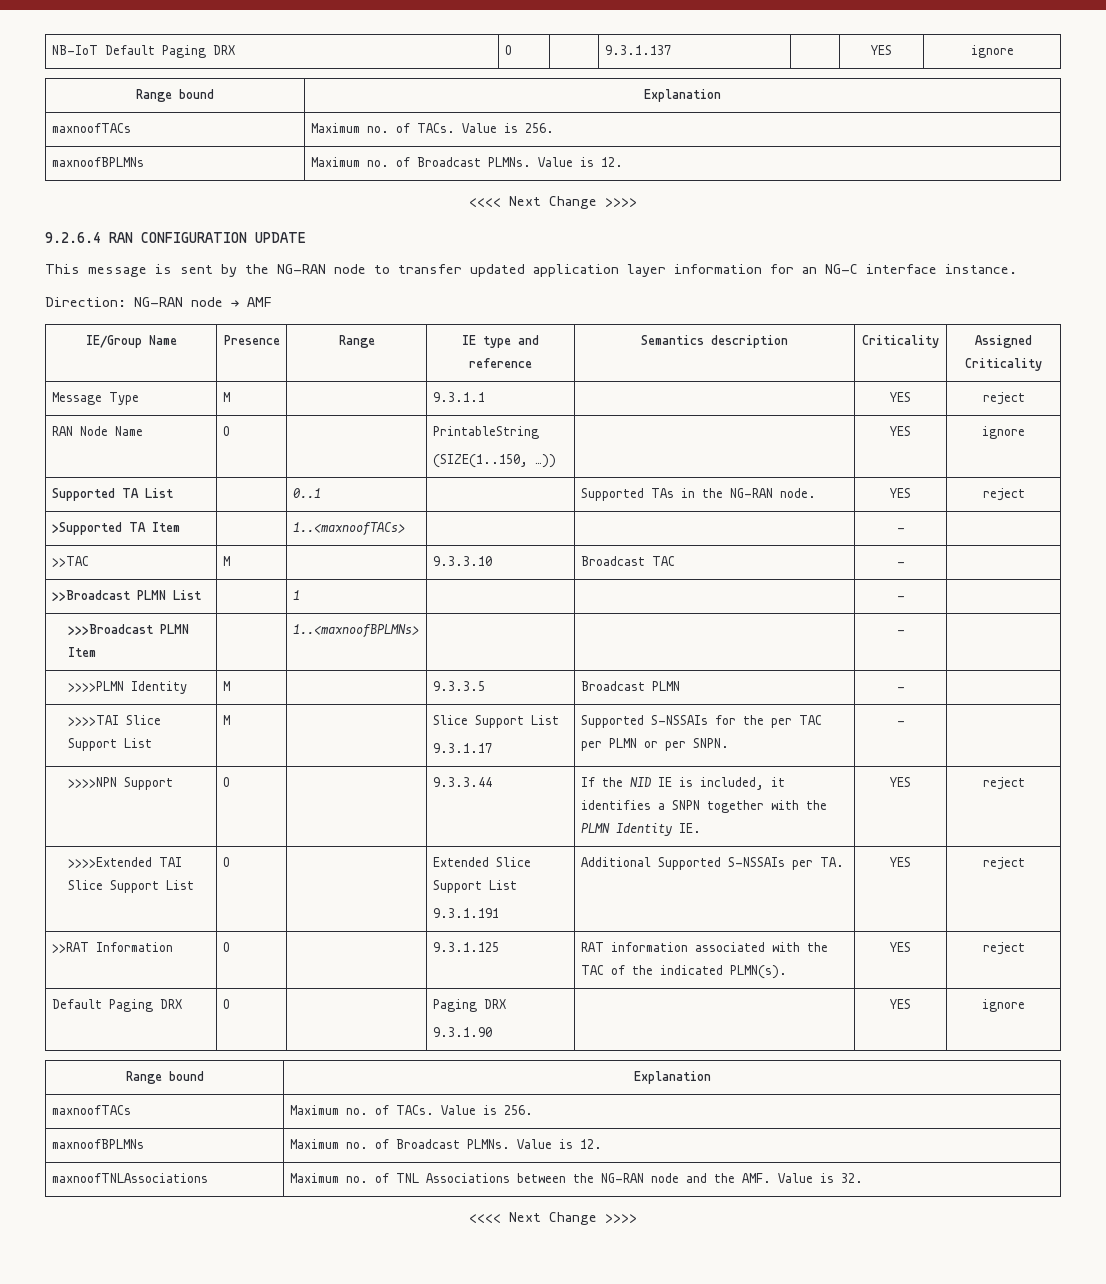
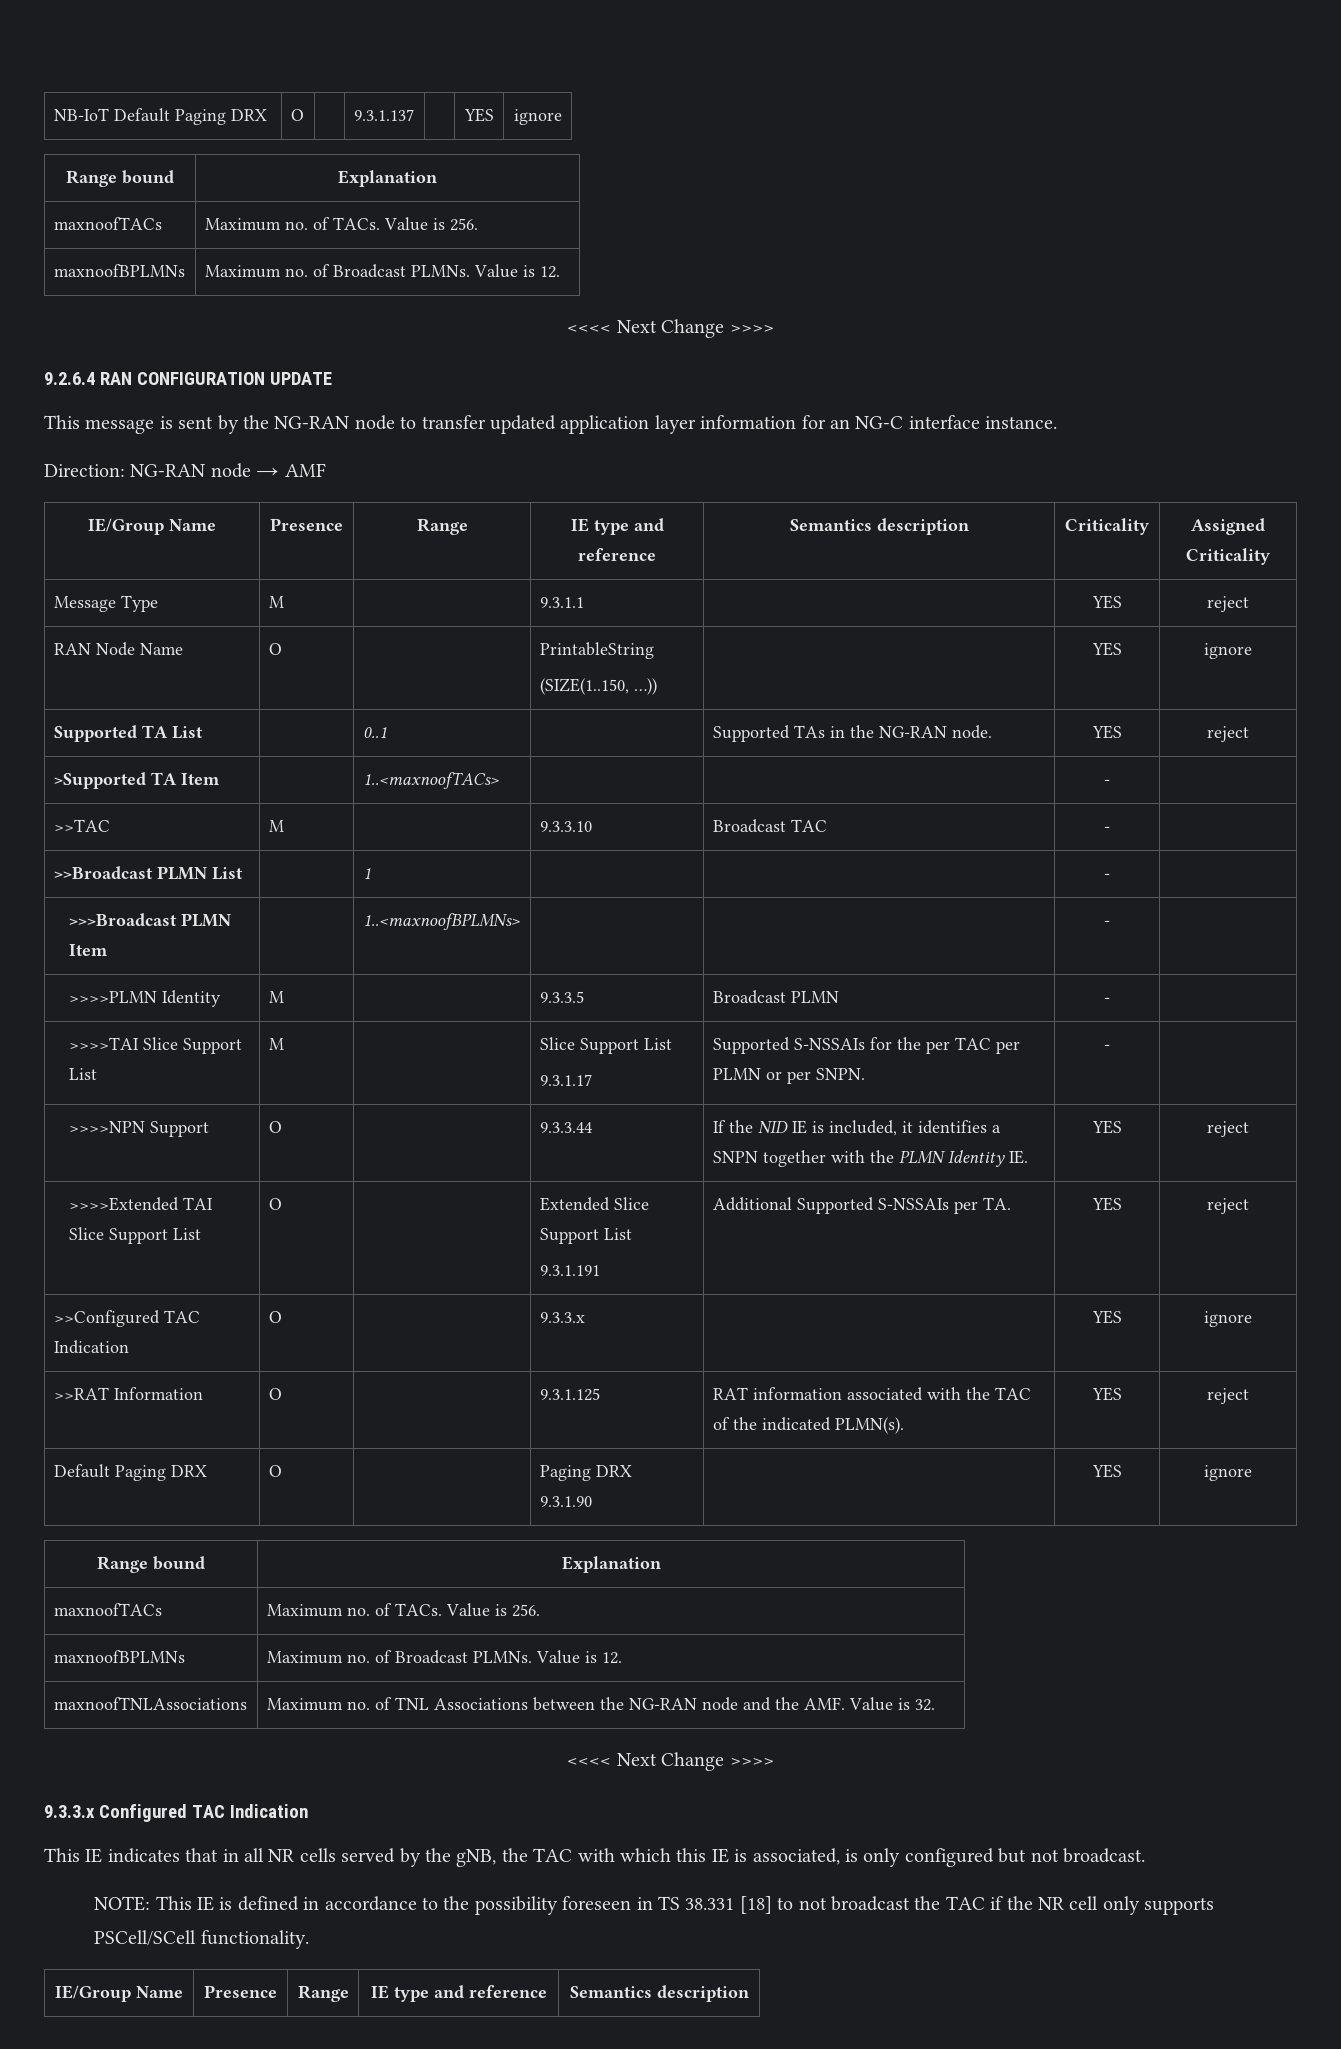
+ >>Configured TAC Indication | O | | 9.3.3.x | | YES | ignore
+ 9.3.3.x Configured TAC Indication
+ This IE indicates that in all NR cells served by the gNB, the TAC with which this IE is associated, is only configured but not broadcast.
+ NOTE: This IE is defined in accordance to the possibility foreseen in TS 38.331 [18] to not broadcast the TAC if the NR cell only supports PSCell/SCell functionality.
+ IE/Group Name | Presence | Range | IE type and reference | Semantics description

